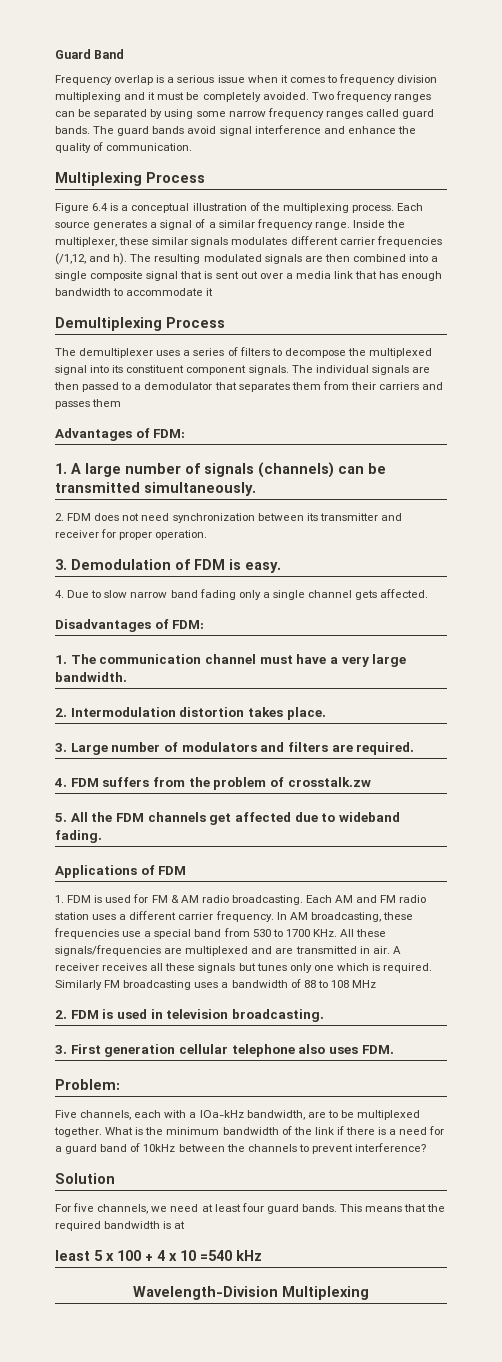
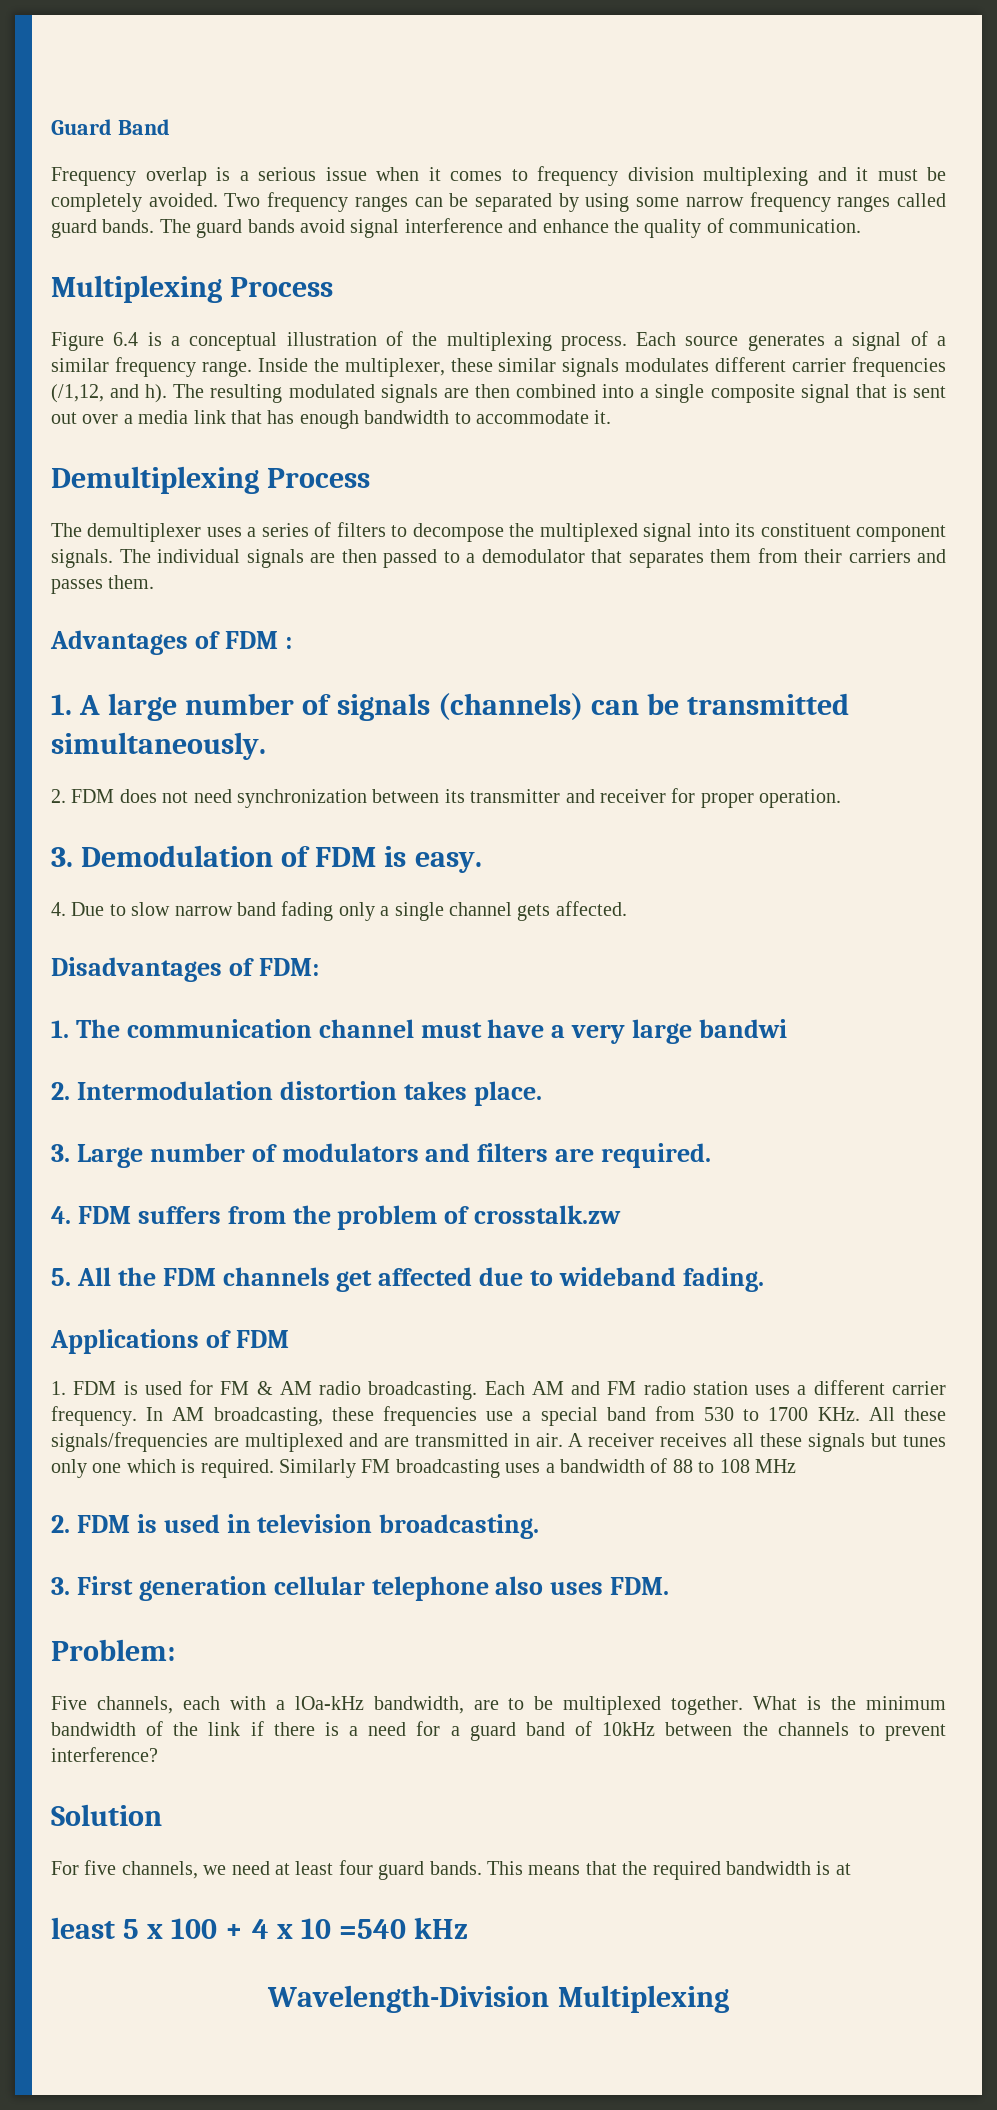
- The resulting modulated signals are then combined into a single composite signal that is sent out over a media link that has enough bandwidth to accommodate it
+ The resulting modulated signals are then combined into a single composite signal that is sent out over a media link that has enough bandwidth to accommodate it.
- The individual signals are then passed to a demodulator that separates them from their carriers and passes them
+ The individual signals are then passed to a demodulator that separates them from their carriers and passes them.
- Advantages of FDM:
+ Advantages of FDM :
- 1. The communication channel must have a very large bandwidth.
+ 1. The communication channel must have a very large bandwi

